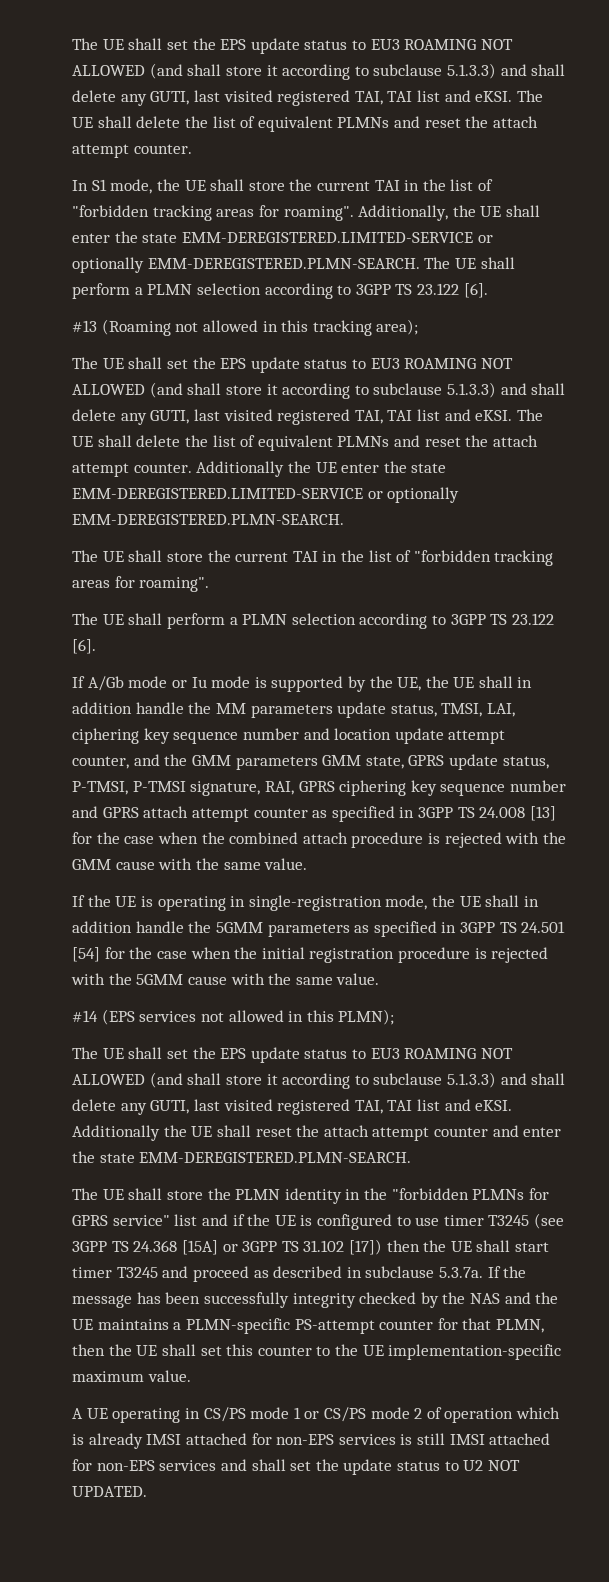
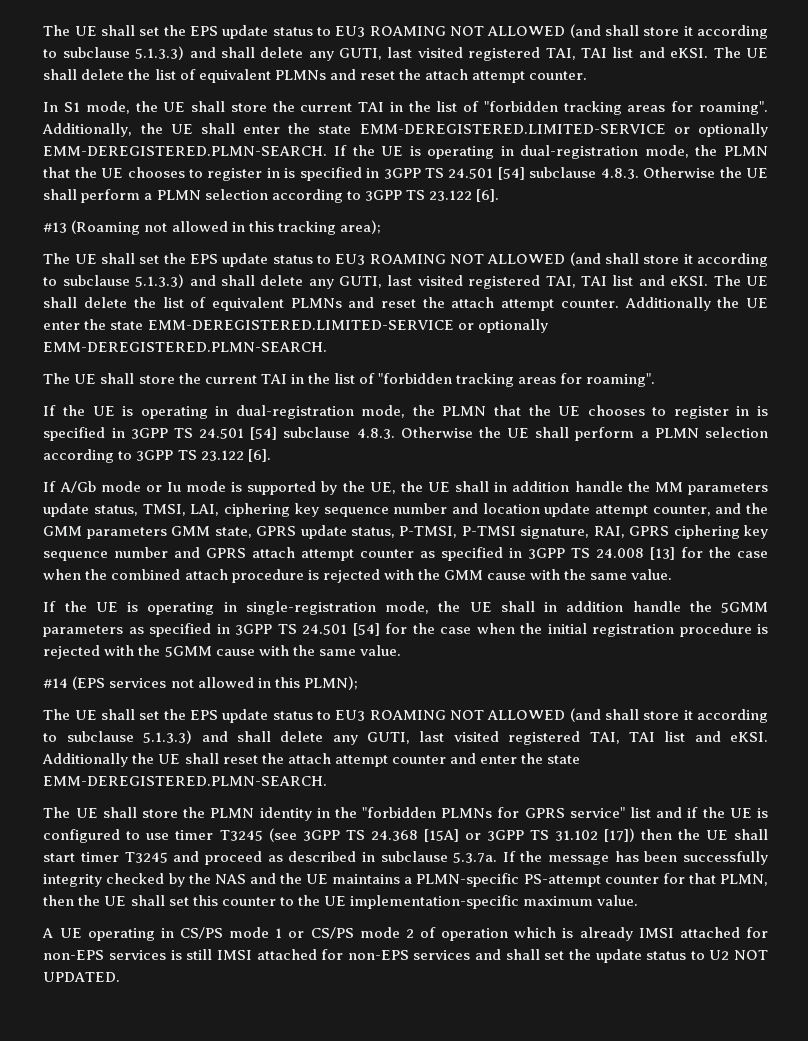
- Additionally, the UE shall enter the state EMM-DEREGISTERED.LIMITED-SERVICE or optionally EMM-DEREGISTERED.PLMN-SEARCH. The UE shall perform a PLMN selection according to 3GPP TS 23.122 [6].
+ Additionally, the UE shall enter the state EMM-DEREGISTERED.LIMITED-SERVICE or optionally EMM-DEREGISTERED.PLMN-SEARCH. If the UE is operating in dual-registration mode, the PLMN that the UE chooses to register in is specified in 3GPP TS 24.501 [54] subclause 4.8.3. Otherwise the UE shall perform a PLMN selection according to 3GPP TS 23.122 [6].
  The UE shall store the current TAI in the list of "forbidden tracking areas for roaming".
- The UE shall perform a PLMN selection according to 3GPP TS 23.122 [6].
+ If the UE is operating in dual-registration mode, the PLMN that the UE chooses to register in is specified in 3GPP TS 24.501 [54] subclause 4.8.3. Otherwise the UE shall perform a PLMN selection according to 3GPP TS 23.122 [6].

